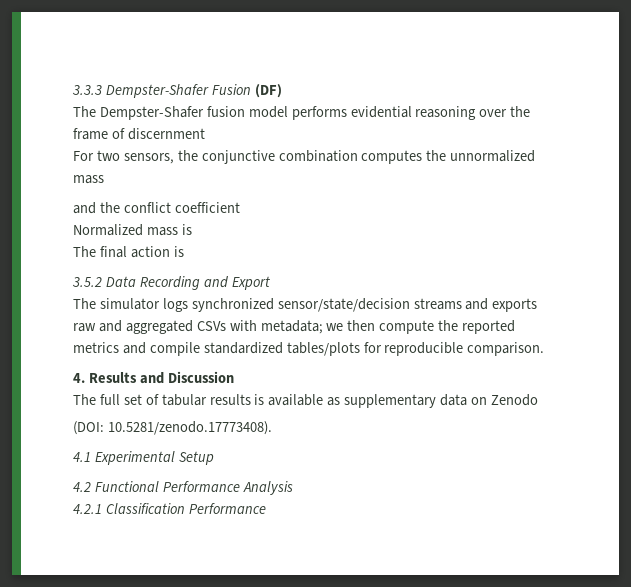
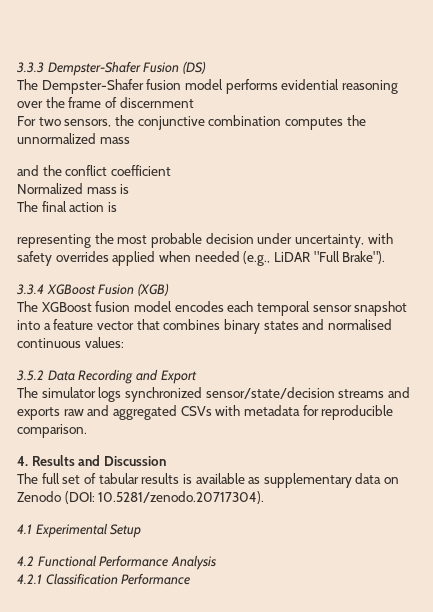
- 3.3.3 Dempster-Shafer Fusion (DF)
+ 3.3.3 Dempster-Shafer Fusion (DS)
+ representing the most probable decision under uncertainty, with safety overrides applied when needed (e.g., LiDAR "Full Brake").
+ 3.3.4 XGBoost Fusion (XGB)
+ The XGBoost fusion model encodes each temporal sensor snapshot into a feature vector that combines binary states and normalised continuous values:
- The simulator logs synchronized sensor/state/decision streams and exports raw and aggregated CSVs with metadata; we then compute the reported metrics and compile standardized tables/plots for reproducible comparison.
+ The simulator logs synchronized sensor/state/decision streams and exports raw and aggregated CSVs with metadata for reproducible comparison.
- The full set of tabular results is available as supplementary data on Zenodo
- (DOI: 10.5281/zenodo.17773408).
+ The full set of tabular results is available as supplementary data on Zenodo (DOI: 10.5281/zenodo.20717304).

